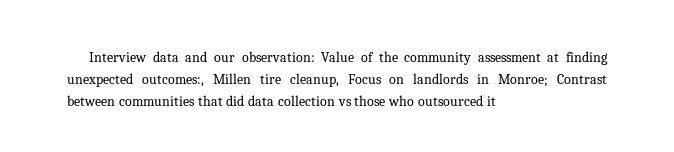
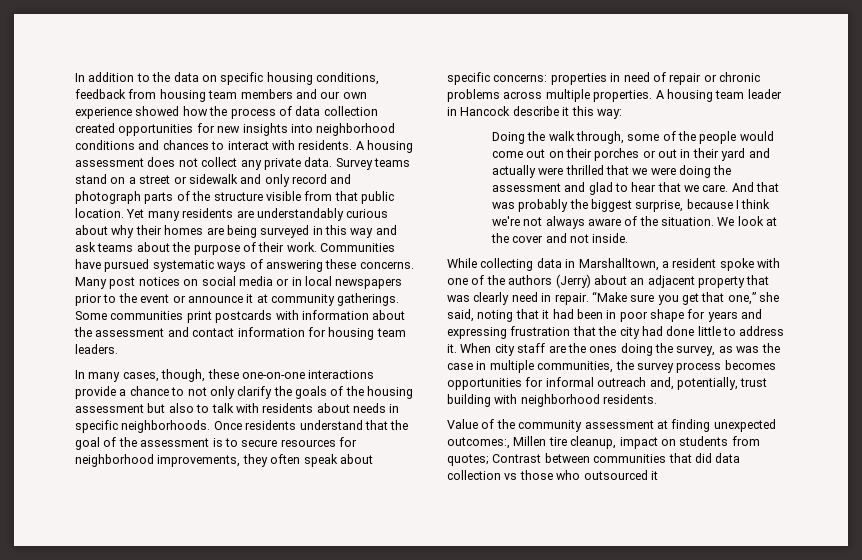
- Interview data and our observation: Value of the community assessment at finding unexpected outcomes:, Millen tire cleanup, Focus on landlords in Monroe; Contrast between communities that did data collection vs those who outsourced it
+ In addition to the data on specific housing conditions, feedback from housing team members and our own experience showed how the process of data collection created opportunities for new insights into neighborhood conditions and chances to interact with residents. A housing assessment does not collect any private data. Survey teams stand on a street or sidewalk and only record and photograph parts of the structure visible from that public location. Yet many residents are understandably curious about why their homes are being surveyed in this way and ask teams about the purpose of their work. Communities have pursued systematic ways of answering these concerns. Many post notices on social media or in local newspapers prior to the event or announce it at community gatherings. Some communities print postcards with information about the assessment and contact information for housing team leaders.
+ In many cases, though, these one-on-one interactions provide a chance to not only clarify the goals of the housing assessment but also to talk with residents about needs in specific neighborhoods. Once residents understand that the goal of the assessment is to secure resources for neighborhood improvements, they often speak about specific concerns: properties in need of repair or chronic problems across multiple properties. A housing team leader in Hancock describe it this way:
+ Doing the walk through, some of the people would come out on their porches or out in their yard and actually were thrilled that we were doing the assessment and glad to hear that we care. And that was probably the biggest surprise, because I think we're not always aware of the situation. We look at the cover and not inside.
+ While collecting data in Marshalltown, a resident spoke with one of the authors (Jerry) about an adjacent property that was clearly need in repair. “Make sure you get that one,” she said, noting that it had been in poor shape for years and expressing frustration that the city had done little to address it. When city staff are the ones doing the survey, as was the case in multiple communities, the survey process becomes opportunities for informal outreach and, potentially, trust building with neighborhood residents.
+ Value of the community assessment at finding unexpected outcomes:, Millen tire cleanup, impact on students from quotes; Contrast between communities that did data collection vs those who outsourced it

